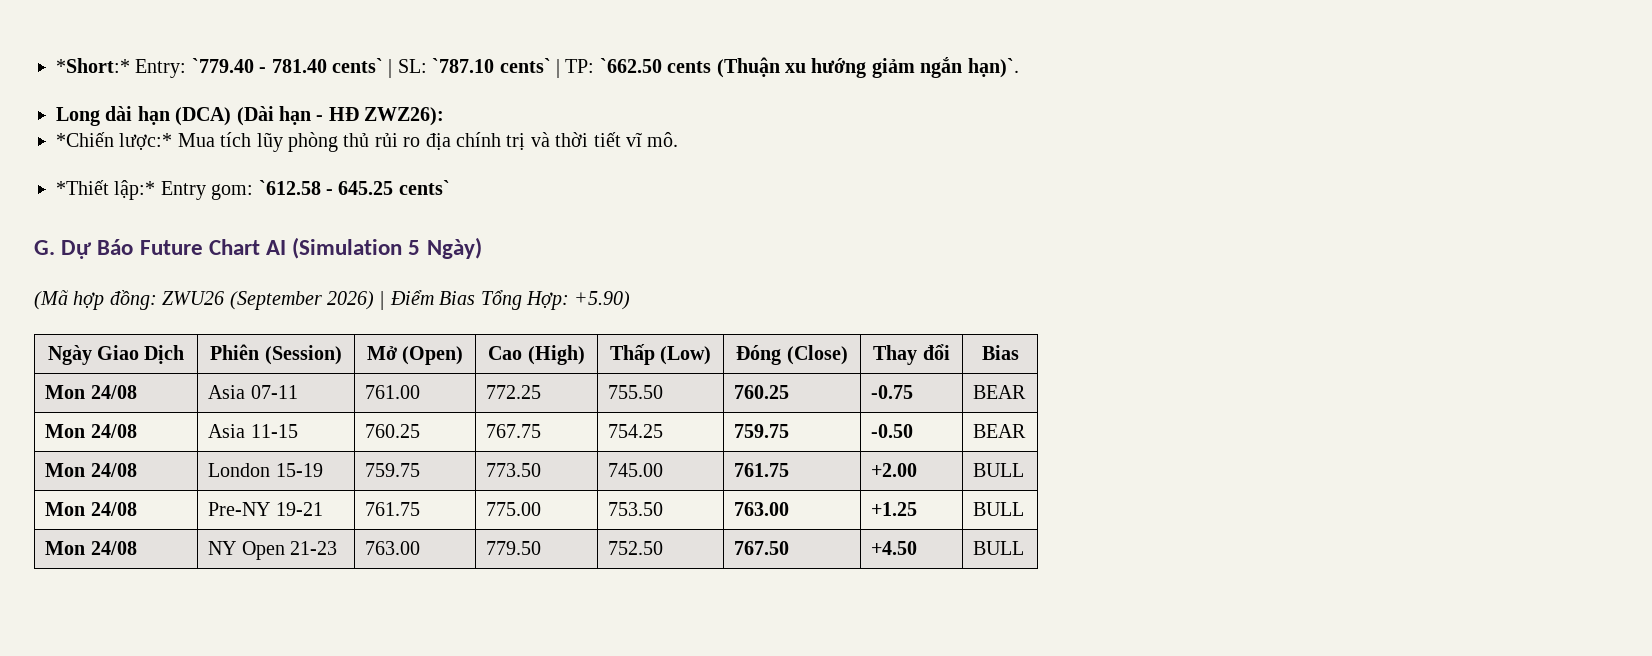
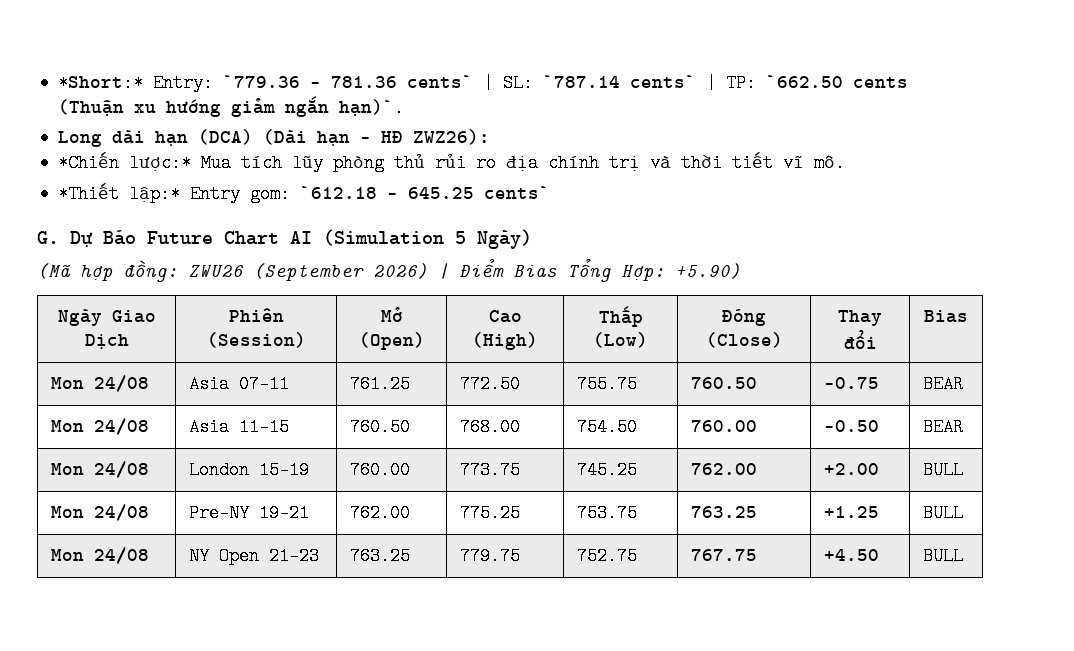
- *Short:* Entry: `779.40 - 781.40 cents` | SL: `787.10 cents` | TP: `662.50 cents (Thuận xu hướng giảm ngắn hạn)`.
+ *Short:* Entry: `779.36 - 781.36 cents` | SL: `787.14 cents` | TP: `662.50 cents (Thuận xu hướng giảm ngắn hạn)`.
- *Thiết lập:* Entry gom: `612.58 - 645.25 cents`
+ *Thiết lập:* Entry gom: `612.18 - 645.25 cents`
- Mon 24/08 | Asia 07-11 | 761.00 | 772.25 | 755.50 | 760.25 | -0.75 | BEAR
+ Mon 24/08 | Asia 07-11 | 761.25 | 772.50 | 755.75 | 760.50 | -0.75 | BEAR
- Mon 24/08 | Asia 11-15 | 760.25 | 767.75 | 754.25 | 759.75 | -0.50 | BEAR
+ Mon 24/08 | Asia 11-15 | 760.50 | 768.00 | 754.50 | 760.00 | -0.50 | BEAR
- Mon 24/08 | London 15-19 | 759.75 | 773.50 | 745.00 | 761.75 | +2.00 | BULL
+ Mon 24/08 | London 15-19 | 760.00 | 773.75 | 745.25 | 762.00 | +2.00 | BULL
- Mon 24/08 | Pre-NY 19-21 | 761.75 | 775.00 | 753.50 | 763.00 | +1.25 | BULL
+ Mon 24/08 | Pre-NY 19-21 | 762.00 | 775.25 | 753.75 | 763.25 | +1.25 | BULL
- Mon 24/08 | NY Open 21-23 | 763.00 | 779.50 | 752.50 | 767.50 | +4.50 | BULL
+ Mon 24/08 | NY Open 21-23 | 763.25 | 779.75 | 752.75 | 767.75 | +4.50 | BULL

